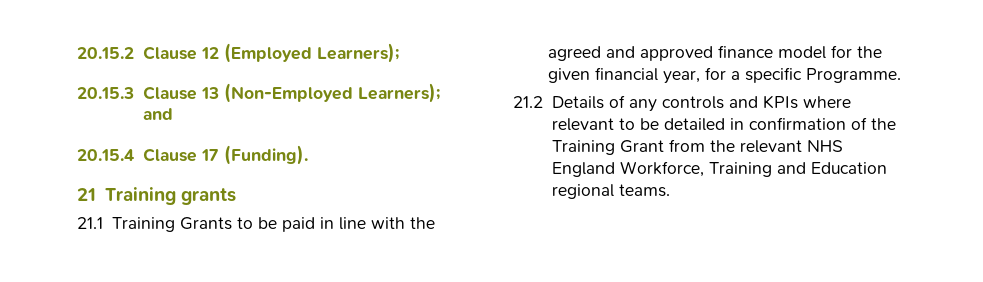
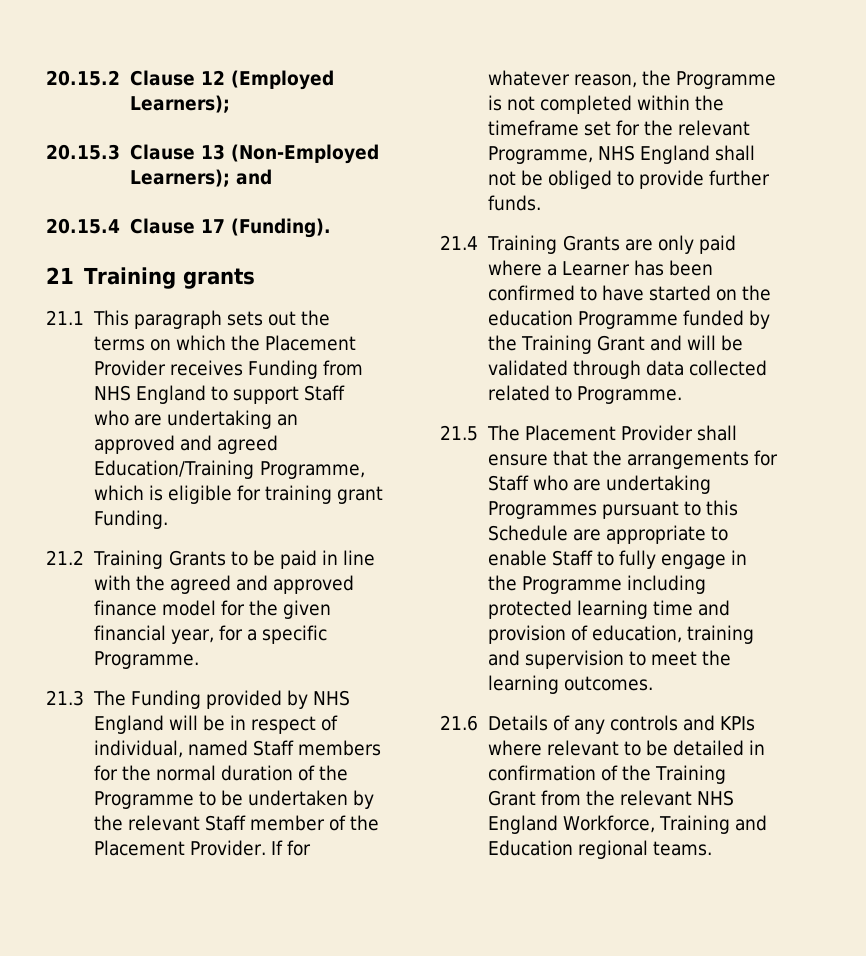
- 21.1 Training Grants to be paid in line with the agreed and approved finance model for the given financial year, for a specific Programme.
+ 21.1 This paragraph sets out the terms on which the Placement Provider receives Funding from NHS England to support Staff who are undertaking an approved and agreed Education/Training Programme, which is eligible for training grant Funding.
+ 21.2 Training Grants to be paid in line with the agreed and approved finance model for the given financial year, for a specific Programme.
- 21.2 Details of any controls and KPIs where relevant to be detailed in confirmation of the Training Grant from the relevant NHS England Workforce, Training and Education regional teams.
+ 21.3 The Funding provided by NHS England will be in respect of individual, named Staff members for the normal duration of the Programme to be undertaken by the relevant Staff member of the Placement Provider. If for whatever reason, the Programme is not completed within the timeframe set for the relevant Programme, NHS England shall not be obliged to provide further funds.
+ 21.4 Training Grants are only paid where a Learner has been confirmed to have started on the education Programme funded by the Training Grant and will be validated through data collected related to Programme.
+ 21.5 The Placement Provider shall ensure that the arrangements for Staff who are undertaking Programmes pursuant to this Schedule are appropriate to enable Staff to fully engage in the Programme including protected learning time and provision of education, training and supervision to meet the learning outcomes.
+ 21.6 Details of any controls and KPIs where relevant to be detailed in confirmation of the Training Grant from the relevant NHS England Workforce, Training and Education regional teams.

